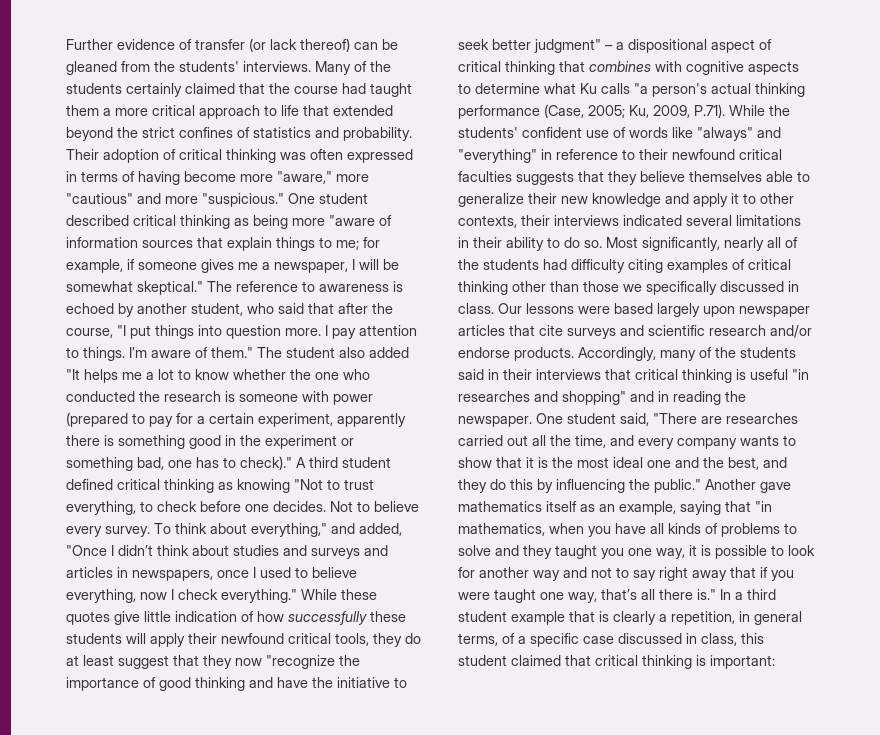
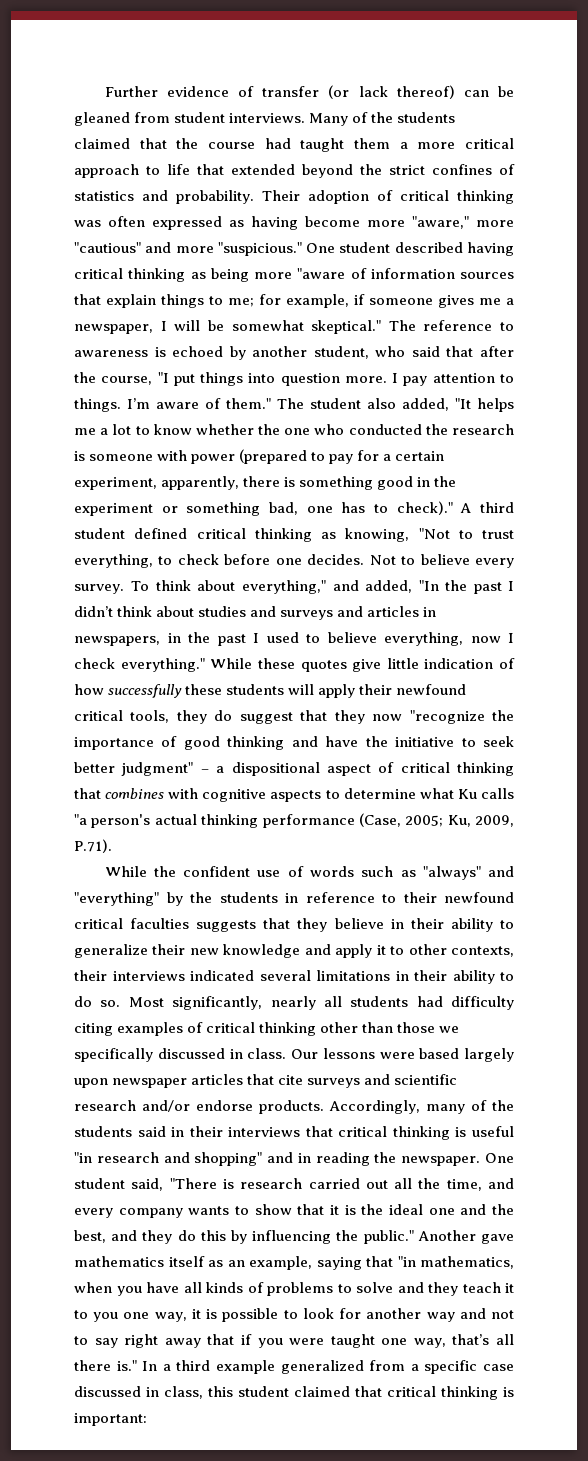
- Further evidence of transfer (or lack thereof) can be gleaned from the students' interviews.
+ Further evidence of transfer (or lack thereof) can be gleaned from student interviews.
- Many of the students certainly claimed that the course had taught them a more critical approach to life that extended beyond the strict confines of statistics and probability.
+ Many of the students claimed that the course had taught them a more critical approach to life that extended beyond the strict confines of statistics and probability.
- Their adoption of critical thinking was often expressed in terms of having become more "aware," more "cautious" and more "suspicious."
+ Their adoption of critical thinking was often expressed as having become more "aware," more "cautious" and more "suspicious."
- One student described critical thinking as being more "aware of information sources that explain things to me; for example, if someone gives me a newspaper, I will be somewhat skeptical."
+ One student described having critical thinking as being more "aware of information sources that explain things to me; for example, if someone gives me a newspaper, I will be somewhat skeptical."
- The student also added "It helps me a lot to know whether the one who conducted the research is someone with power (prepared to pay for a certain experiment, apparently there is something good in the experiment or something bad, one has to check)."
+ The student also added, "It helps me a lot to know whether the one who conducted the research is someone with power (prepared to pay for a certain experiment, apparently, there is something good in the experiment or something bad, one has to check)."
- A third student defined critical thinking as knowing "Not to trust everything, to check before one decides.
+ A third student defined critical thinking as knowing, "Not to trust everything, to check before one decides.
- To think about everything," and added, "Once I didn’t think about studies and surveys and articles in newspapers, once I used to believe everything, now I check everything."
+ To think about everything," and added, "In the past I didn’t think about studies and surveys and articles in newspapers, in the past I used to believe everything, now I check everything."
- While these quotes give little indication of how successfully these students will apply their newfound critical tools, they do at least suggest that they now "recognize the importance of good thinking and have the initiative to seek better judgment" – a dispositional aspect of critical thinking that combines with cognitive aspects to determine what Ku calls "a person's actual thinking performance (Case, 2005;
+ While these quotes give little indication of how successfully these students will apply their newfound critical tools, they do suggest that they now "recognize the importance of good thinking and have the initiative to seek better judgment" – a dispositional aspect of critical thinking that combines with cognitive aspects to determine what Ku calls "a person's actual thinking performance (Case, 2005;
- Ku, 2009, P.71). While the students' confident use of words like "always" and "everything" in reference to their newfound critical faculties suggests that they believe themselves able to generalize their new knowledge and apply it to other contexts, their interviews indicated several limitations in their ability to do so.
+ Ku, 2009, P.71).
+ While the confident use of words such as "always" and "everything" by the students in reference to their newfound critical faculties suggests that they believe in their ability to generalize their new knowledge and apply it to other contexts, their interviews indicated several limitations in their ability to do so.
- Most significantly, nearly all of the students had difficulty citing examples of critical thinking other than those we specifically discussed in class.
+ Most significantly, nearly all students had difficulty citing examples of critical thinking other than those we specifically discussed in class.
- Accordingly, many of the students said in their interviews that critical thinking is useful "in researches and shopping" and in reading the newspaper.
+ Accordingly, many of the students said in their interviews that critical thinking is useful "in research and shopping" and in reading the newspaper.
- One student said, "There are researches carried out all the time, and every company wants to show that it is the most ideal one and the best, and they do this by influencing the public."
+ One student said, "There is research carried out all the time, and every company wants to show that it is the ideal one and the best, and they do this by influencing the public."
- Another gave mathematics itself as an example, saying that "in mathematics, when you have all kinds of problems to solve and they taught you one way, it is possible to look for another way and not to say right away that if you were taught one way, that’s all there is."
+ Another gave mathematics itself as an example, saying that "in mathematics, when you have all kinds of problems to solve and they teach it to you one way, it is possible to look for another way and not to say right away that if you were taught one way, that’s all there is."
- In a third student example that is clearly a repetition, in general terms, of a specific case discussed in class, this student claimed that critical thinking is important:
+ In a third example generalized from a specific case discussed in class, this student claimed that critical thinking is important:

